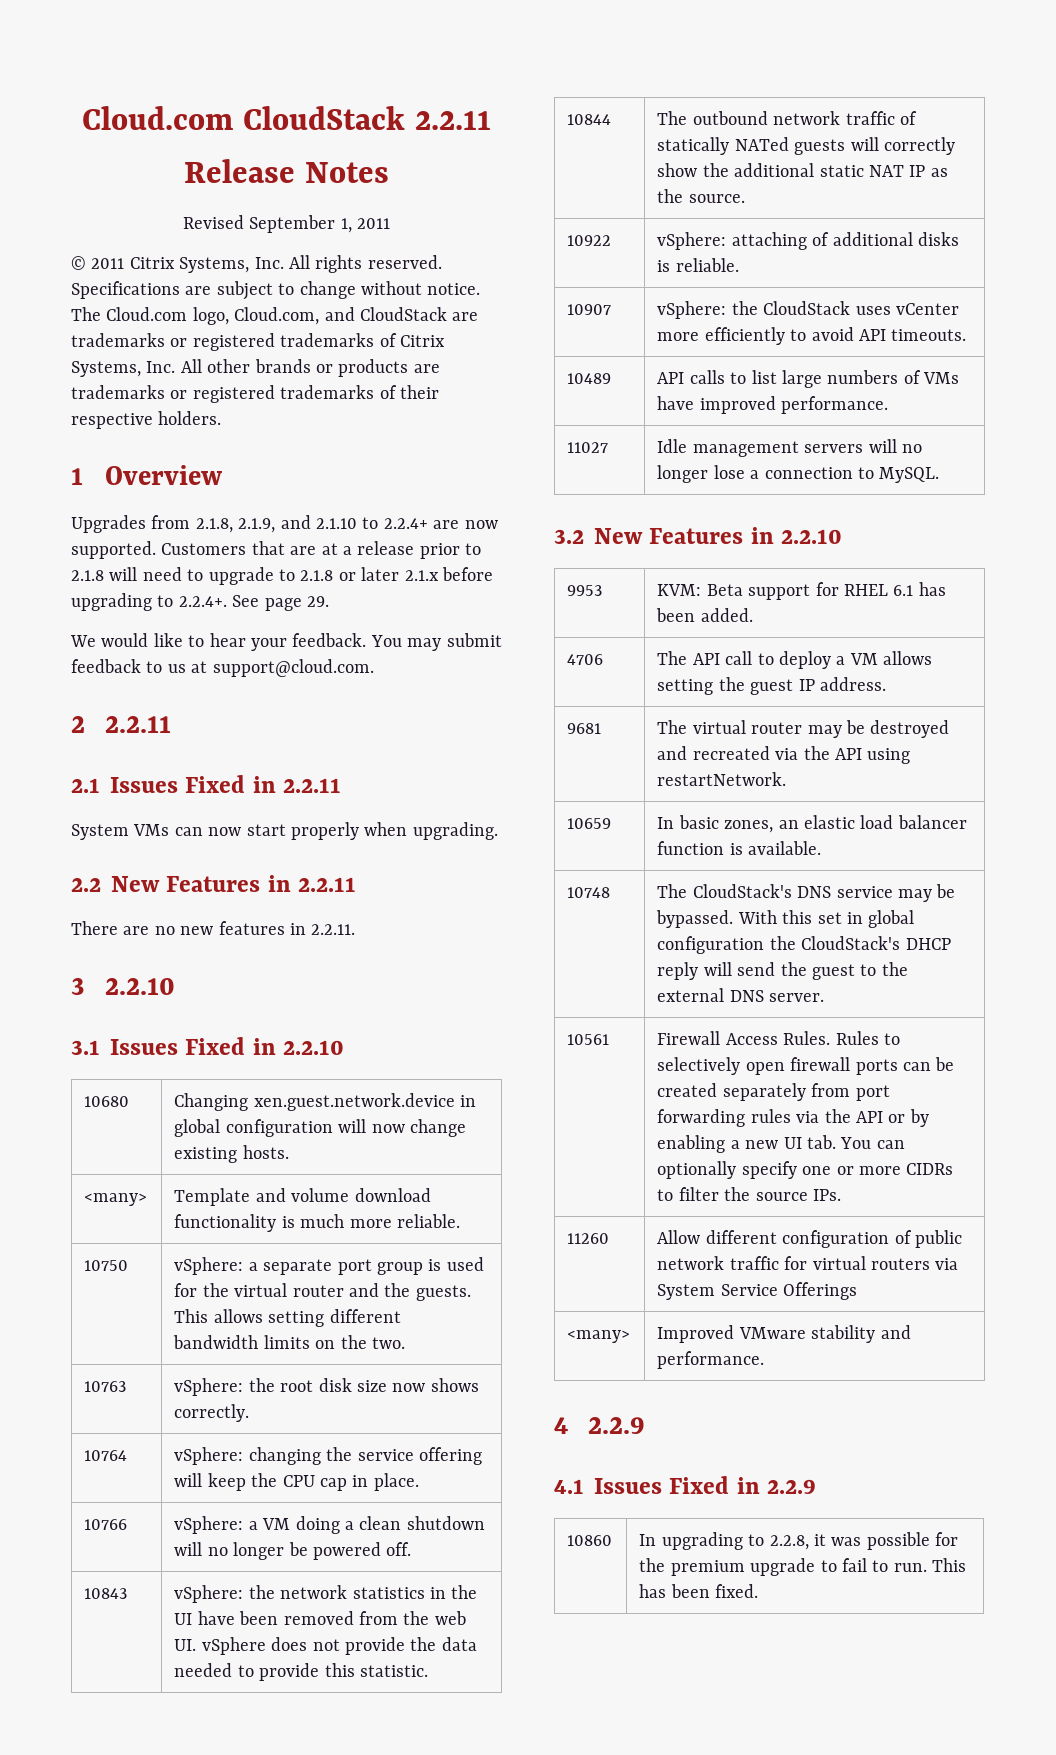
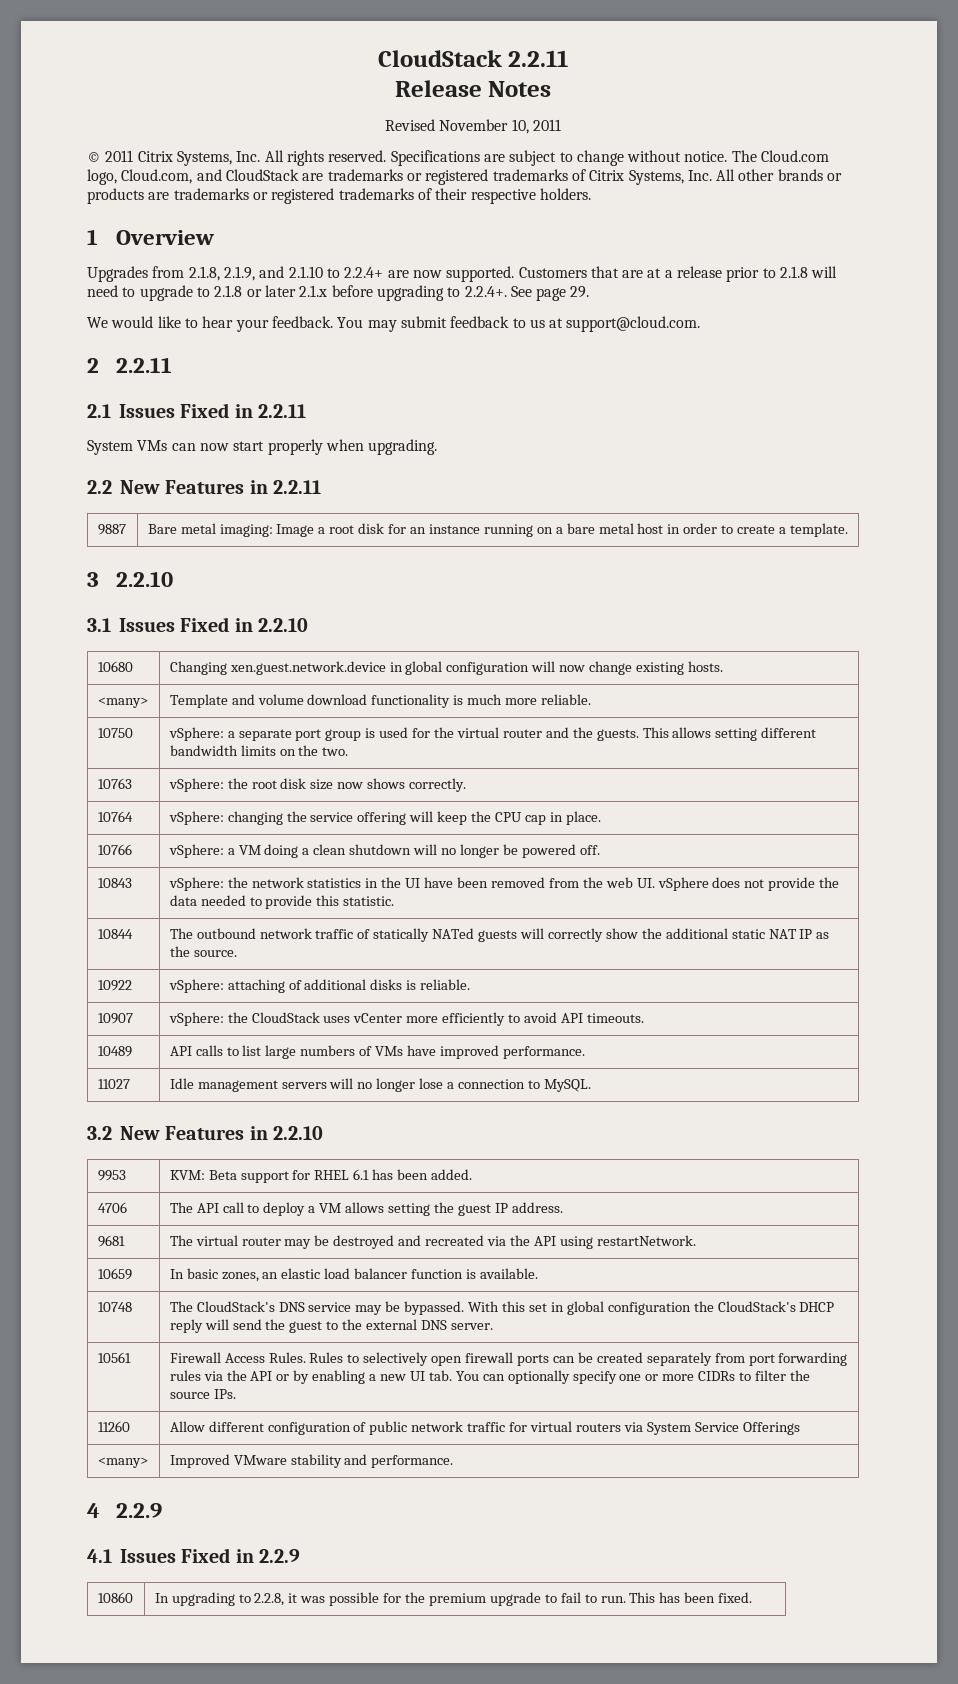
- Cloud.com CloudStack 2.2.11
+ CloudStack 2.2.11
- Revised September 1, 2011
+ Revised November 10, 2011
- There are no new features in 2.2.11.
+ 9887 | Bare metal imaging: Image a root disk for an instance running on a bare metal host in order to create a template.

